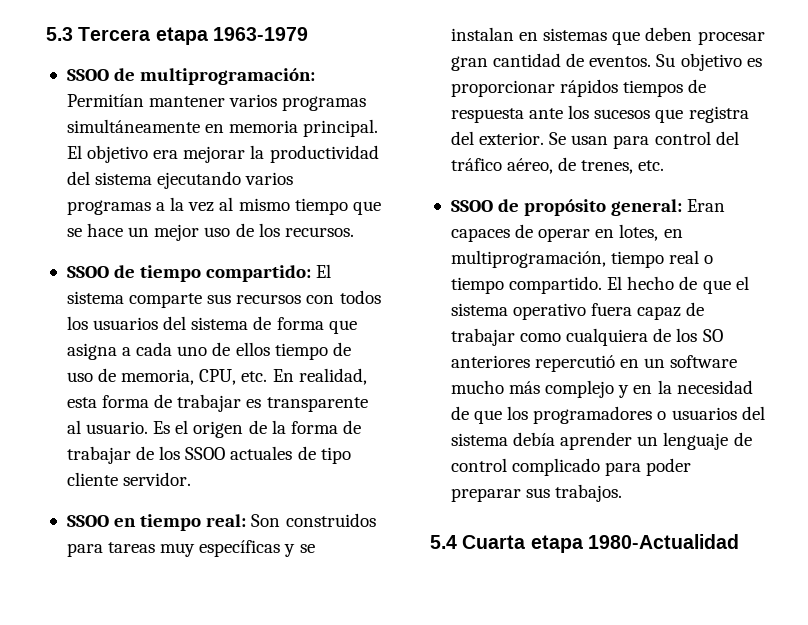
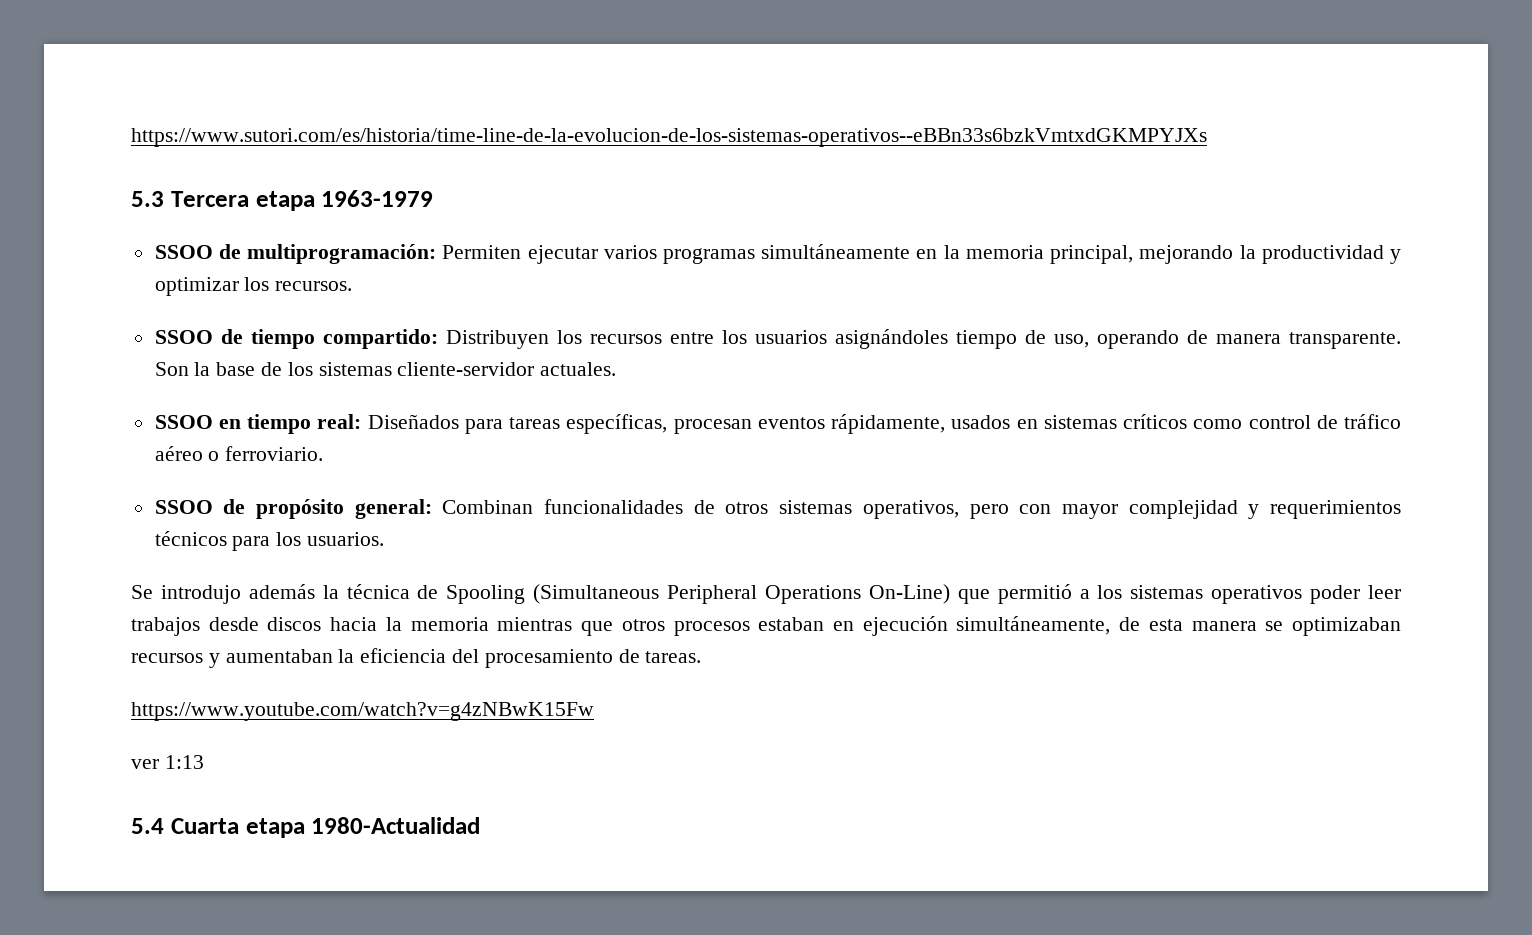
+ https://www.sutori.com/es/historia/time-line-de-la-evolucion-de-los-sistemas-operativos--eBBn33s6bzkVmtxdGKMPYJXs
- SSOO de multiprogramación: Permitían mantener varios programas simultáneamente en memoria principal. El objetivo era mejorar la productividad del sistema ejecutando varios programas a la vez al mismo tiempo que se hace un mejor uso de los recursos.
+ SSOO de multiprogramación: Permiten ejecutar varios programas simultáneamente en la memoria principal, mejorando la productividad y optimizar los recursos.
- SSOO de tiempo compartido: El sistema comparte sus recursos con todos los usuarios del sistema de forma que asigna a cada uno de ellos tiempo de uso de memoria, CPU, etc. En realidad, esta forma de trabajar es transparente al usuario. Es el origen de la forma de trabajar de los SSOO actuales de tipo cliente servidor.
- SSOO en tiempo real: Son construidos para tareas muy específicas y se instalan en sistemas que deben procesar gran cantidad de eventos. Su objetivo es proporcionar rápidos tiempos de respuesta ante los sucesos que registra del exterior. Se usan para control del tráfico aéreo, de trenes, etc.
- SSOO de propósito general: Eran capaces de operar en lotes, en multiprogramación, tiempo real o tiempo compartido. El hecho de que el sistema operativo fuera capaz de trabajar como cualquiera de los SO anteriores repercutió en un software mucho más complejo y en la necesidad de que los programadores o usuarios del sistema debía aprender un lenguaje de control complicado para poder preparar sus trabajos.
+ SSOO de tiempo compartido: Distribuyen los recursos entre los usuarios asignándoles tiempo de uso, operando de manera transparente. Son la base de los sistemas cliente-servidor actuales.
+ SSOO en tiempo real: Diseñados para tareas específicas, procesan eventos rápidamente, usados en sistemas críticos como control de tráfico aéreo o ferroviario.
+ SSOO de propósito general: Combinan funcionalidades de otros sistemas operativos, pero con mayor complejidad y requerimientos técnicos para los usuarios.
+ Se introdujo además la técnica de Spooling (Simultaneous Peripheral Operations On-Line) que permitió a los sistemas operativos poder leer trabajos desde discos hacia la memoria mientras que otros procesos estaban en ejecución simultáneamente, de esta manera se optimizaban recursos y aumentaban la eficiencia del procesamiento de tareas.
+ https://www.youtube.com/watch?v=g4zNBwK15Fw
+ ver 1:13

